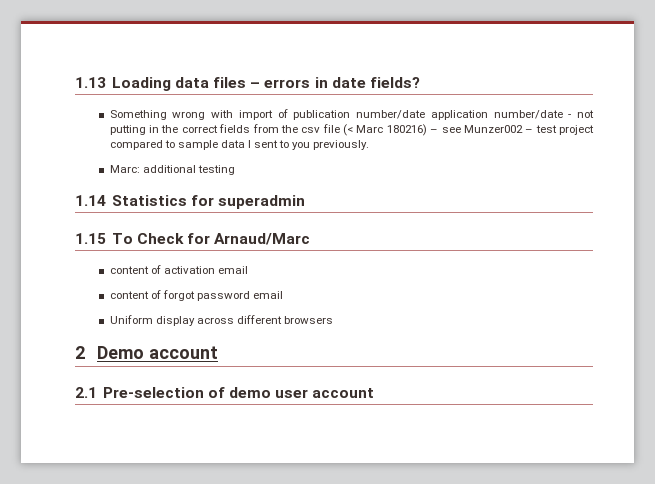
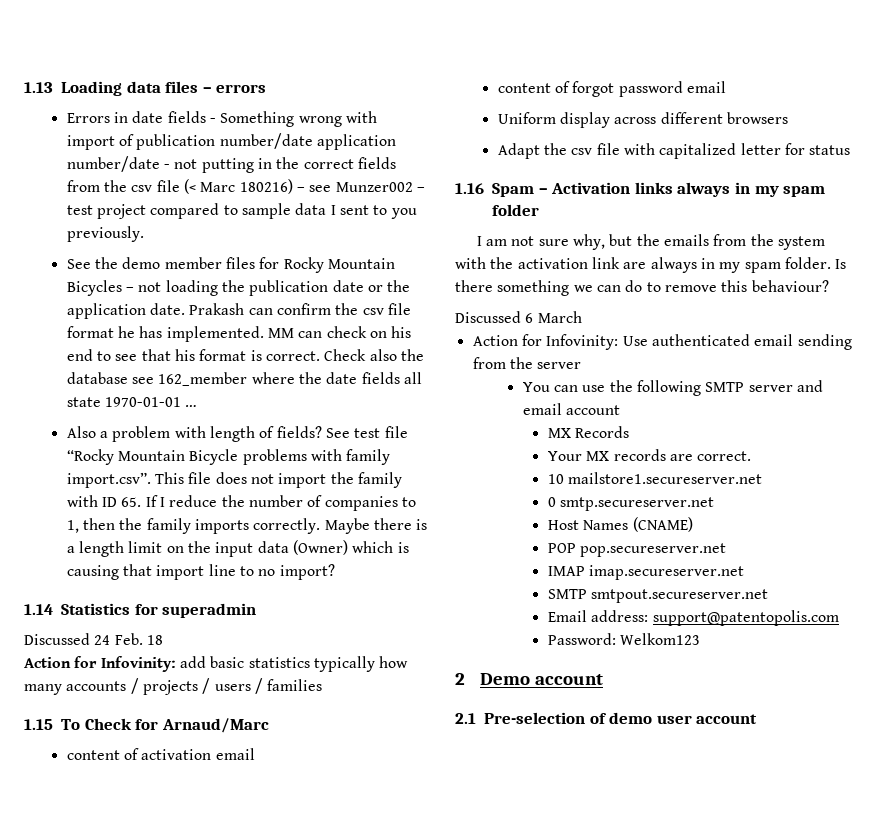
- 1.13 Loading data files – errors in date fields?
- Something wrong with import of publication number/date application number/date - not putting in the correct fields from the csv file (< Marc 180216) – see Munzer002 – test project compared to sample data I sent to you previously.
+ 1.13 Loading data files – errors
+ Errors in date fields - Something wrong with import of publication number/date application number/date - not putting in the correct fields from the csv file (< Marc 180216) – see Munzer002 – test project compared to sample data I sent to you previously.
- Marc: additional testing
+ See the demo member files for Rocky Mountain Bicycles – not loading the publication date or the application date. Prakash can confirm the csv file format he has implemented. MM can check on his end to see that his format is correct. Check also the database see 162_member where the date fields all state 1970-01-01 …
+ Also a problem with length of fields? See test file “Rocky Mountain Bicycle problems with family import.csv”. This file does not import the family with ID 65. If I reduce the number of companies to 1, then the family imports correctly. Maybe there is a length limit on the input data (Owner) which is causing that import line to no import?
  1.14 Statistics for superadmin
+ Discussed 24 Feb. 18
+ Action for Infovinity: add basic statistics typically how many accounts / projects / users / families
+ Adapt the csv file with capitalized letter for status
+ 1.16 Spam – Activation links always in my spam folder
+ I am not sure why, but the emails from the system with the activation link are always in my spam folder. Is there something we can do to remove this behaviour?
+ Discussed 6 March
+ Action for Infovinity: Use authenticated email sending from the server
+ You can use the following SMTP server and email account
+ MX Records
+ Your MX records are correct.
+ 10 mailstore1.secureserver.net
+ 0 smtp.secureserver.net
+ Host Names (CNAME)
+ POP pop.secureserver.net
+ IMAP imap.secureserver.net
+ SMTP smtpout.secureserver.net
+ Email address: support@patentopolis.com
+ Password: Welkom123

